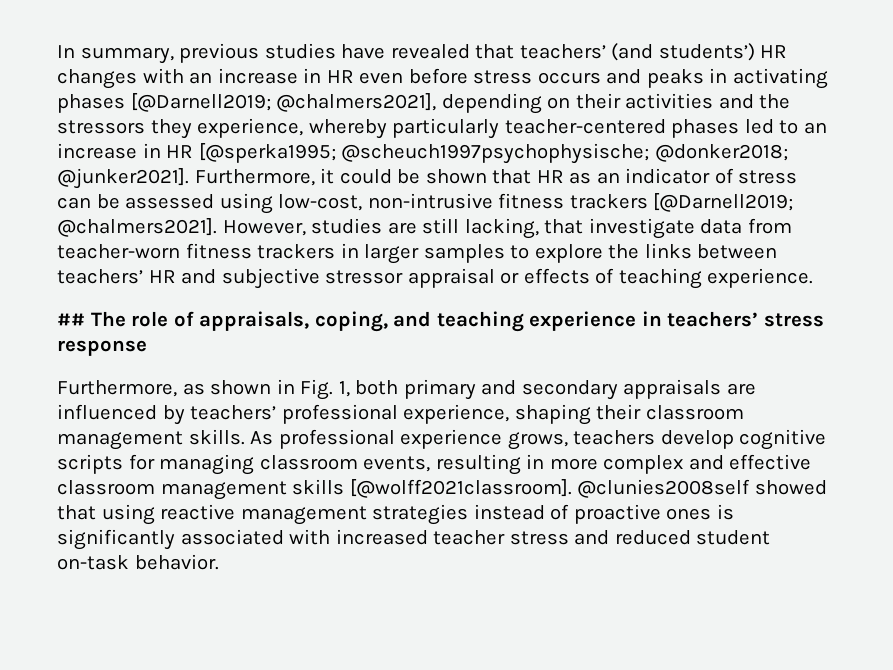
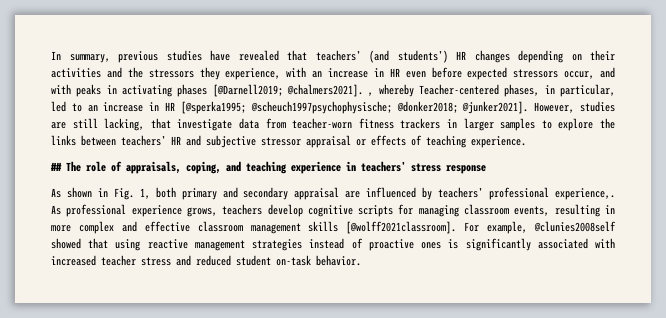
- In summary, previous studies have revealed that teachers’ (and students’) HR changes with an increase in HR even before stress occurs and peaks in activating phases [@Darnell2019; @chalmers2021], depending on their activities and the stressors they experience, whereby particularly teacher-centered phases led to an increase in HR [@sperka1995; @scheuch1997psychophysische; @donker2018; @junker2021].
+ In summary, previous studies have revealed that teachers’ (and students’) HR changes depending on their activities and the stressors they experience, with an increase in HR even before expected stressors occur, and with peaks in activating phases [@Darnell2019; @chalmers2021]. , whereby Teacher-centered phases, in particular, led to an increase in HR [@sperka1995; @scheuch1997psychophysische; @donker2018; @junker2021].
- Furthermore, it could be shown that HR as an indicator of stress can be assessed using low-cost, non-intrusive fitness trackers [@Darnell2019; @chalmers2021].
- Furthermore, as shown in Fig. 1, both primary and secondary appraisals are influenced by teachers’ professional experience, shaping their classroom management skills.
+ As shown in Fig. 1, both primary and secondary appraisal are influenced by teachers’ professional experience,.
- @clunies2008self showed that using reactive management strategies instead of proactive ones is significantly associated with increased teacher stress and reduced student on-task behavior.
+ For example, @clunies2008self showed that using reactive management strategies instead of proactive ones is significantly associated with increased teacher stress and reduced student on-task behavior.

